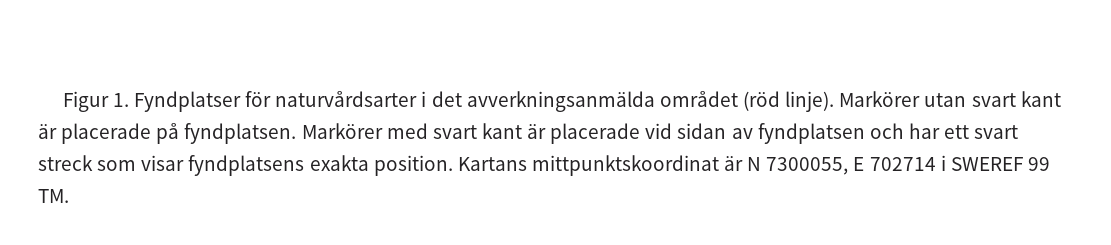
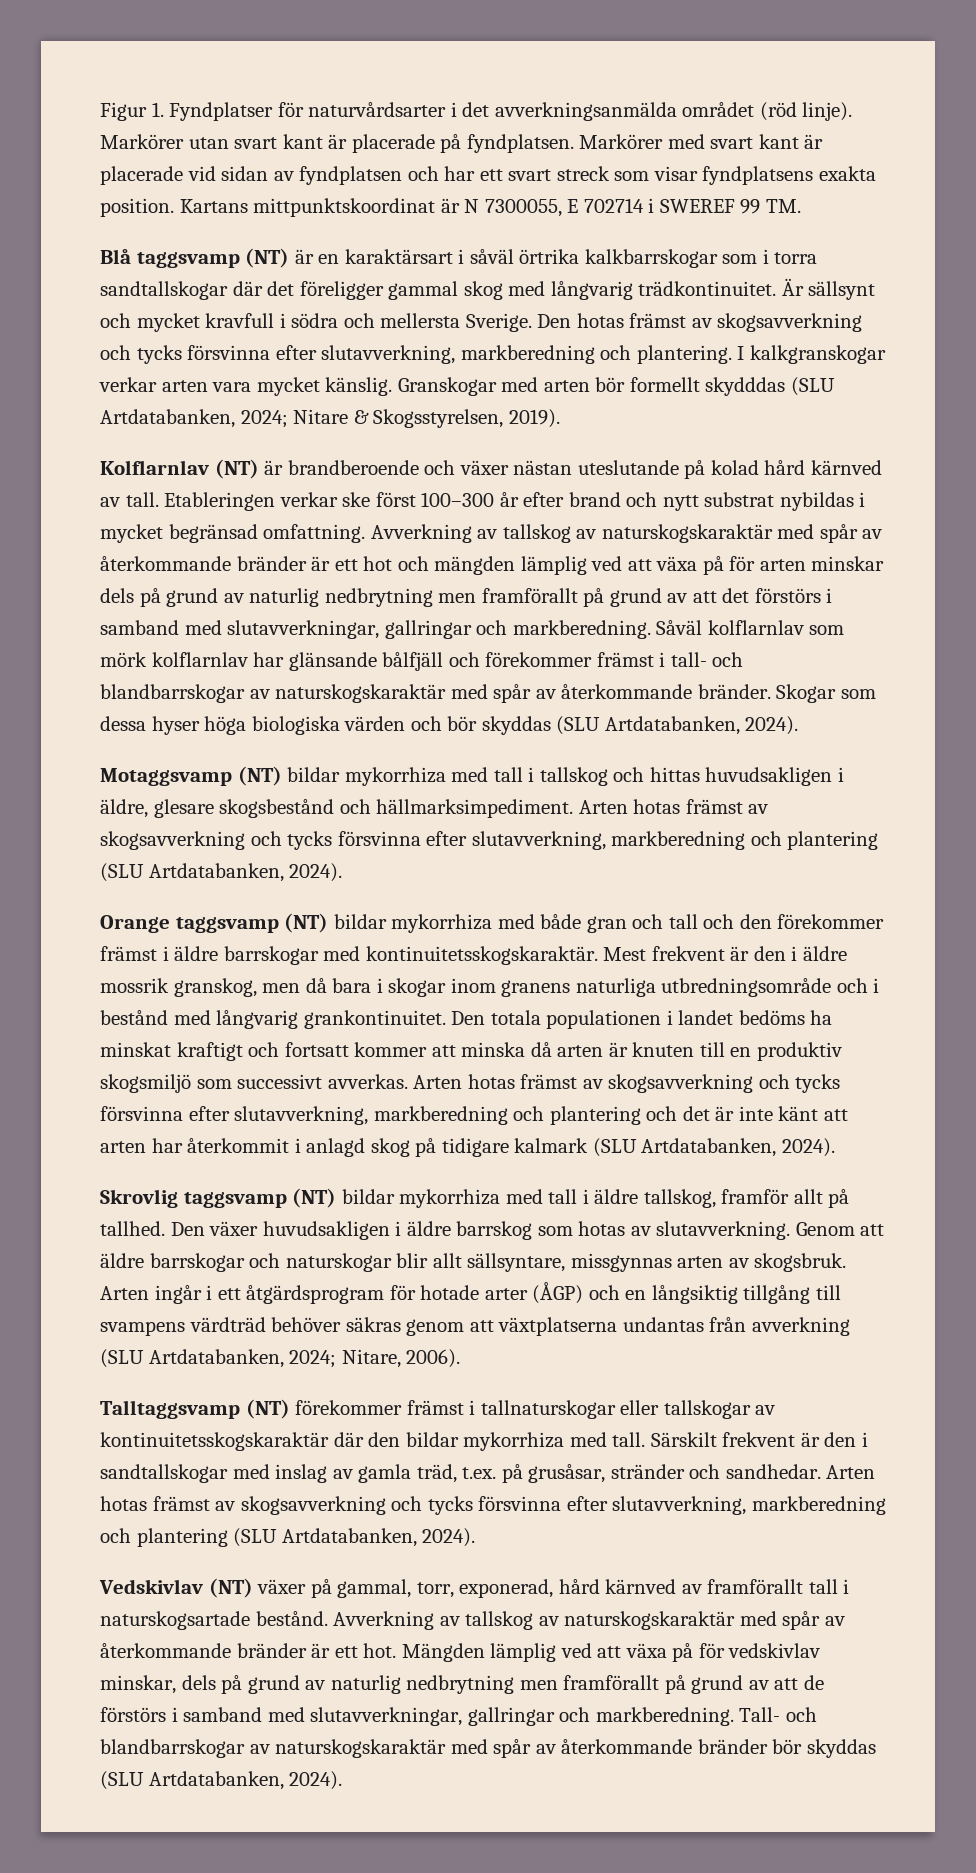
+ Blå taggsvamp (NT) är en karaktärsart i såväl örtrika kalkbarrskogar som i torra sandtallskogar där det föreligger gammal skog med långvarig trädkontinuitet. Är sällsynt och mycket kravfull i södra och mellersta Sverige. Den hotas främst av skogsavverkning och tycks försvinna efter slutavverkning, markberedning och plantering. I kalkgranskogar verkar arten vara mycket känslig. Granskogar med arten bör formellt skydddas (SLU Artdatabanken, 2024; Nitare & Skogsstyrelsen, 2019).
+ Kolflarnlav (NT) är brandberoende och växer nästan uteslutande på kolad hård kärnved av tall. Etableringen verkar ske först 100–300 år efter brand och nytt substrat nybildas i mycket begränsad omfattning. Avverkning av tallskog av naturskogskaraktär med spår av återkommande bränder är ett hot och mängden lämplig ved att växa på för arten minskar dels på grund av naturlig nedbrytning men framförallt på grund av att det förstörs i samband med slutavverkningar, gallringar och markberedning. Såväl kolflarnlav som mörk kolflarnlav har glänsande bålfjäll och förekommer främst i tall- och blandbarrskogar av naturskogskaraktär med spår av återkommande bränder. Skogar som dessa hyser höga biologiska värden och bör skyddas (SLU Artdatabanken, 2024).
+ Motaggsvamp (NT) bildar mykorrhiza med tall i tallskog och hittas huvudsakligen i äldre, glesare skogsbestånd och hällmarksimpediment. Arten hotas främst av skogsavverkning och tycks försvinna efter slutavverkning, markberedning och plantering (SLU Artdatabanken, 2024).
+ Orange taggsvamp (NT) bildar mykorrhiza med både gran och tall och den förekommer främst i äldre barrskogar med kontinuitetsskogskaraktär. Mest frekvent är den i äldre mossrik granskog, men då bara i skogar inom granens naturliga utbredningsområde och i bestånd med långvarig grankontinuitet. Den totala populationen i landet bedöms ha minskat kraftigt och fortsatt kommer att minska då arten är knuten till en produktiv skogsmiljö som successivt avverkas. Arten hotas främst av skogsavverkning och tycks försvinna efter slutavverkning, markberedning och plantering och det är inte känt att arten har återkommit i anlagd skog på tidigare kalmark (SLU Artdatabanken, 2024).
+ Skrovlig taggsvamp (NT) bildar mykorrhiza med tall i äldre tallskog, framför allt på tallhed. Den växer huvudsakligen i äldre barrskog som hotas av slutavverkning. Genom att äldre barrskogar och naturskogar blir allt sällsyntare, missgynnas arten av skogsbruk. Arten ingår i ett åtgärdsprogram för hotade arter (ÅGP) och en långsiktig tillgång till svampens värdträd behöver säkras genom att växtplatserna undantas från avverkning (SLU Artdatabanken, 2024; Nitare, 2006).
+ Talltaggsvamp (NT) förekommer främst i tallnaturskogar eller tallskogar av kontinuitetsskogskaraktär där den bildar mykorrhiza med tall. Särskilt frekvent är den i sandtallskogar med inslag av gamla träd, t.ex. på grusåsar, stränder och sandhedar. Arten hotas främst av skogsavverkning och tycks försvinna efter slutavverkning, markberedning och plantering (SLU Artdatabanken, 2024).
+ Vedskivlav (NT) växer på gammal, torr, exponerad, hård kärnved av framförallt tall i naturskogsartade bestånd. Avverkning av tallskog av naturskogskaraktär med spår av återkommande bränder är ett hot. Mängden lämplig ved att växa på för vedskivlav minskar, dels på grund av naturlig nedbrytning men framförallt på grund av att de förstörs i samband med slutavverkningar, gallringar och markberedning. Tall- och blandbarrskogar av naturskogskaraktär med spår av återkommande bränder bör skyddas (SLU Artdatabanken, 2024).

